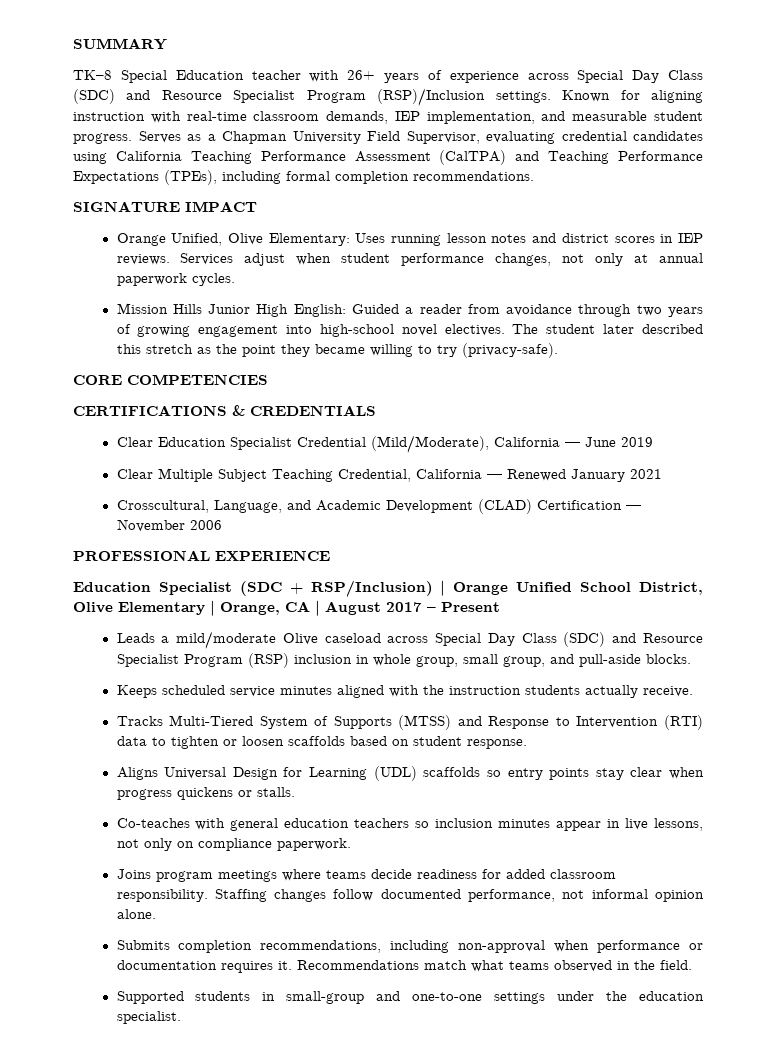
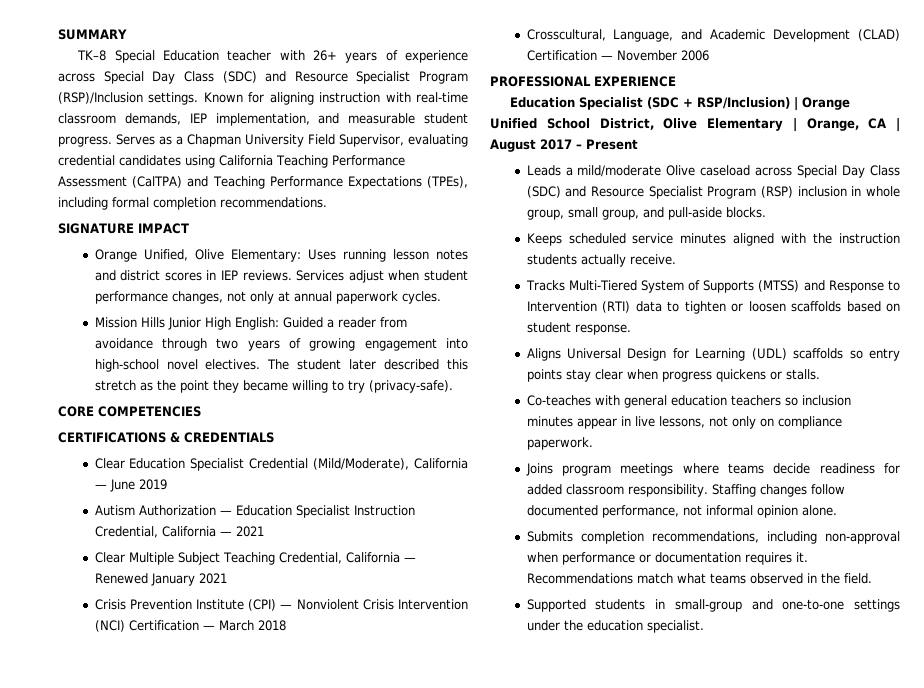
+ Autism Authorization — Education Specialist Instruction Credential, California — 2021
+ Crisis Prevention Institute (CPI) — Nonviolent Crisis Intervention (NCI) Certification — March 2018

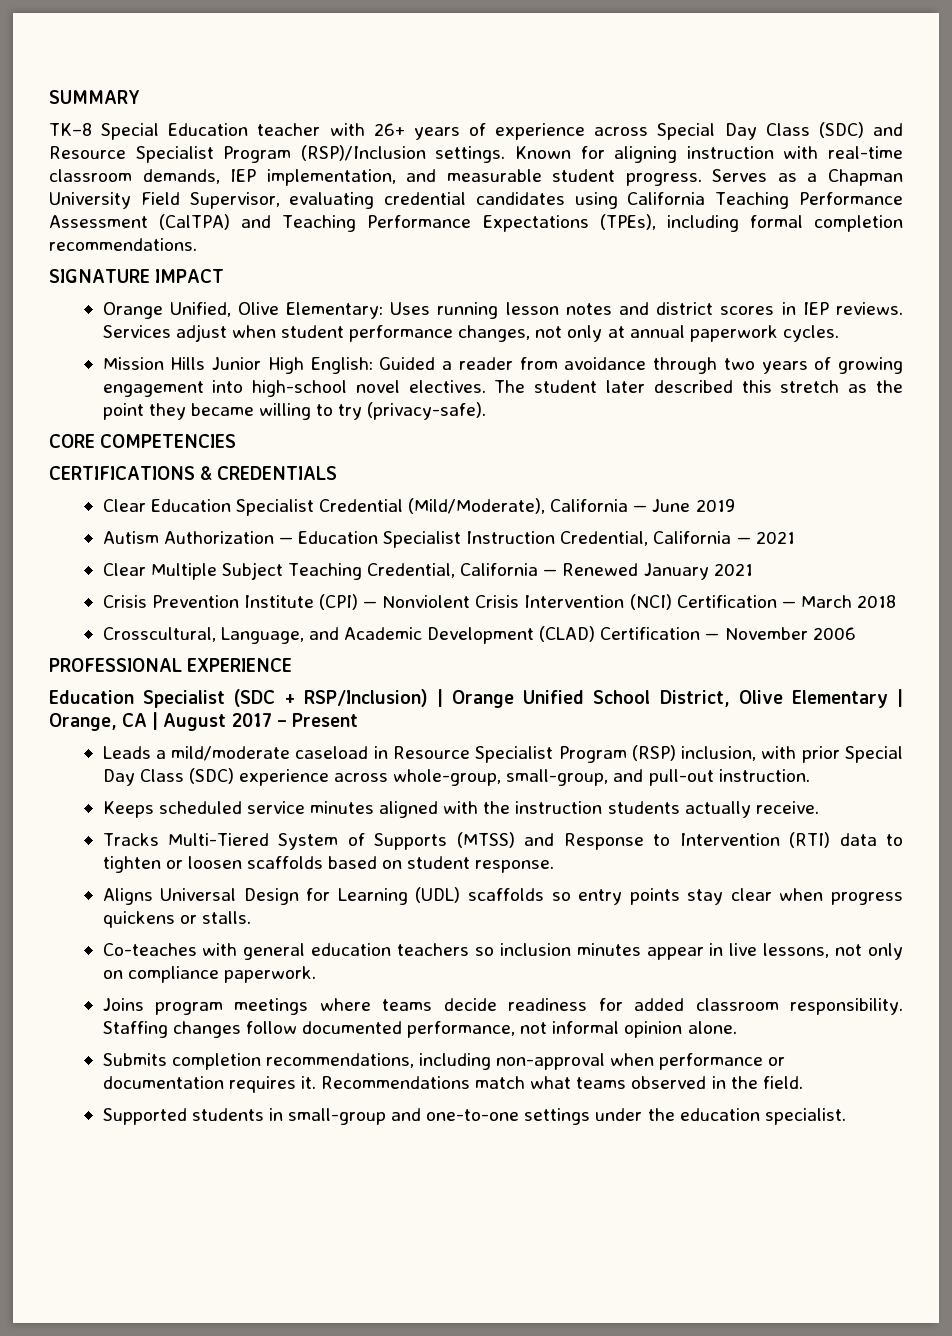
- Leads a mild/moderate Olive caseload across Special Day Class (SDC) and Resource Specialist Program (RSP) inclusion in whole group, small group, and pull-aside blocks.
+ Leads a mild/moderate caseload in Resource Specialist Program (RSP) inclusion, with prior Special Day Class (SDC) experience across whole-group, small-group, and pull-out instruction.

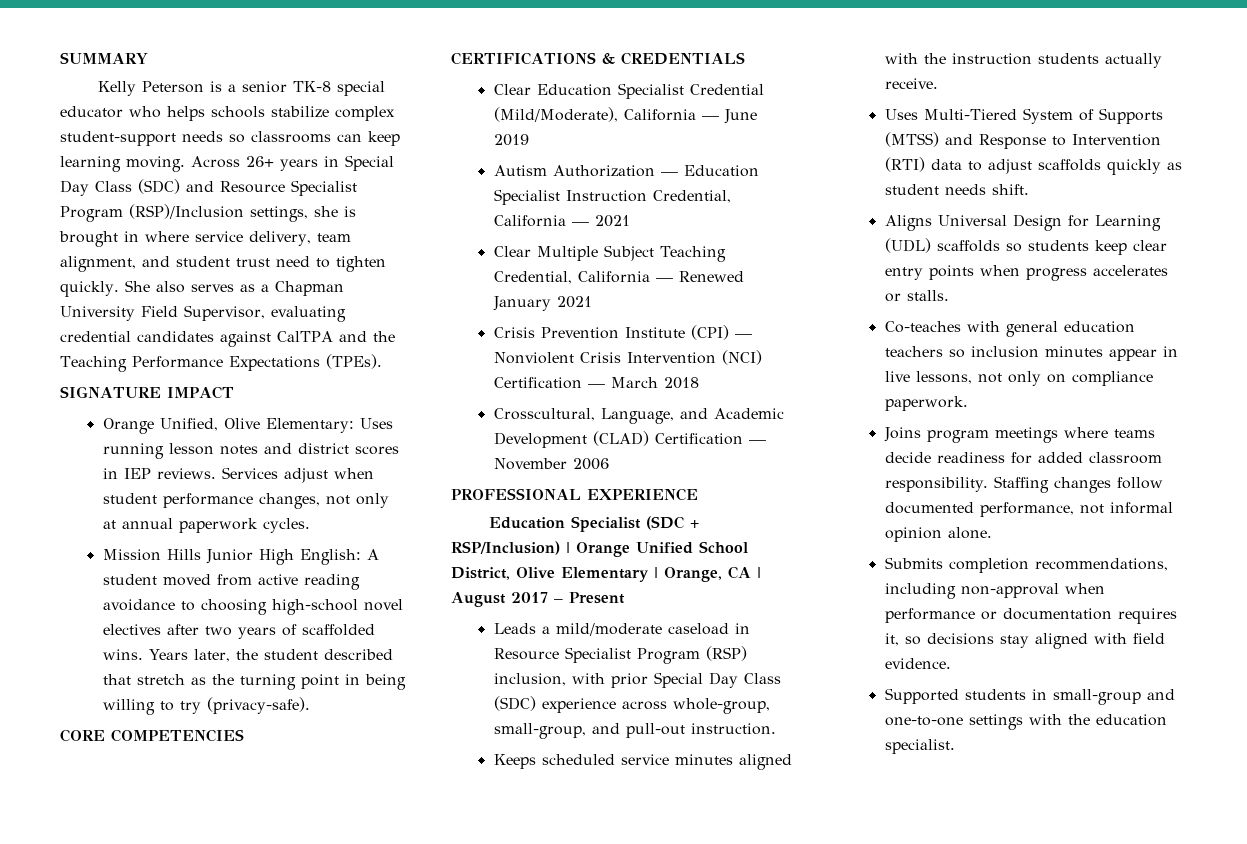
- TK–8 Special Education teacher with 26+ years of experience across Special Day Class (SDC) and Resource Specialist Program (RSP)/Inclusion settings. Known for aligning instruction with real-time classroom demands, IEP implementation, and measurable student progress. Serves as a Chapman University Field Supervisor, evaluating credential candidates using California Teaching Performance Assessment (CalTPA) and Teaching Performance Expectations (TPEs), including formal completion recommendations.
+ Kelly Peterson is a senior TK-8 special educator who helps schools stabilize complex student-support needs so classrooms can keep learning moving. Across 26+ years in Special Day Class (SDC) and Resource Specialist Program (RSP)/Inclusion settings, she is brought in where service delivery, team alignment, and student trust need to tighten quickly. She also serves as a Chapman University Field Supervisor, evaluating credential candidates against CalTPA and the Teaching Performance Expectations (TPEs).
- Mission Hills Junior High English: Guided a reader from avoidance through two years of growing engagement into high-school novel electives. The student later described this stretch as the point they became willing to try (privacy-safe).
+ Mission Hills Junior High English: A student moved from active reading avoidance to choosing high-school novel electives after two years of scaffolded wins. Years later, the student described that stretch as the turning point in being willing to try (privacy-safe).
- Tracks Multi-Tiered System of Supports (MTSS) and Response to Intervention (RTI) data to tighten or loosen scaffolds based on student response.
+ Uses Multi-Tiered System of Supports (MTSS) and Response to Intervention (RTI) data to adjust scaffolds quickly as student needs shift.
- Aligns Universal Design for Learning (UDL) scaffolds so entry points stay clear when progress quickens or stalls.
+ Aligns Universal Design for Learning (UDL) scaffolds so students keep clear entry points when progress accelerates or stalls.
- Submits completion recommendations, including non-approval when performance or documentation requires it. Recommendations match what teams observed in the field.
+ Submits completion recommendations, including non-approval when performance or documentation requires it, so decisions stay aligned with field evidence.
- Supported students in small-group and one-to-one settings under the education specialist.
+ Supported students in small-group and one-to-one settings with the education specialist.

